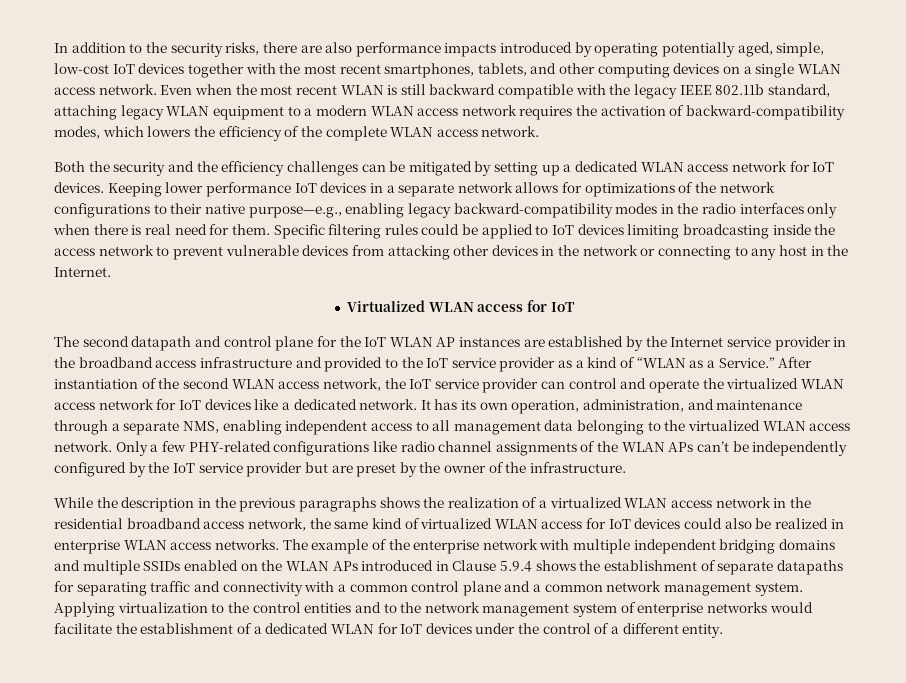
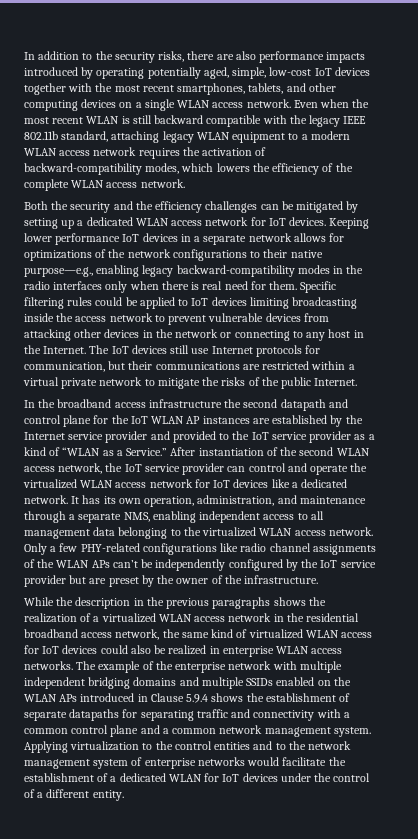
- Specific filtering rules could be applied to IoT devices limiting broadcasting inside the access network to prevent vulnerable devices from attacking other devices in the network or connecting to any host in the Internet.
- Virtualized WLAN access for IoT
- The second datapath and control plane for the IoT WLAN AP instances are established by the Internet service provider in the broadband access infrastructure and provided to the IoT service provider as a kind of “WLAN as a Service.”
+ Specific filtering rules could be applied to IoT devices limiting broadcasting inside the access network to prevent vulnerable devices from attacking other devices in the network or connecting to any host in the Internet. The IoT devices still use Internet protocols for communication, but their communications are restricted within a virtual private network to mitigate the risks of the public Internet.
+ In the broadband access infrastructure the second datapath and control plane for the IoT WLAN AP instances are established by the Internet service provider and provided to the IoT service provider as a kind of “WLAN as a Service.”

